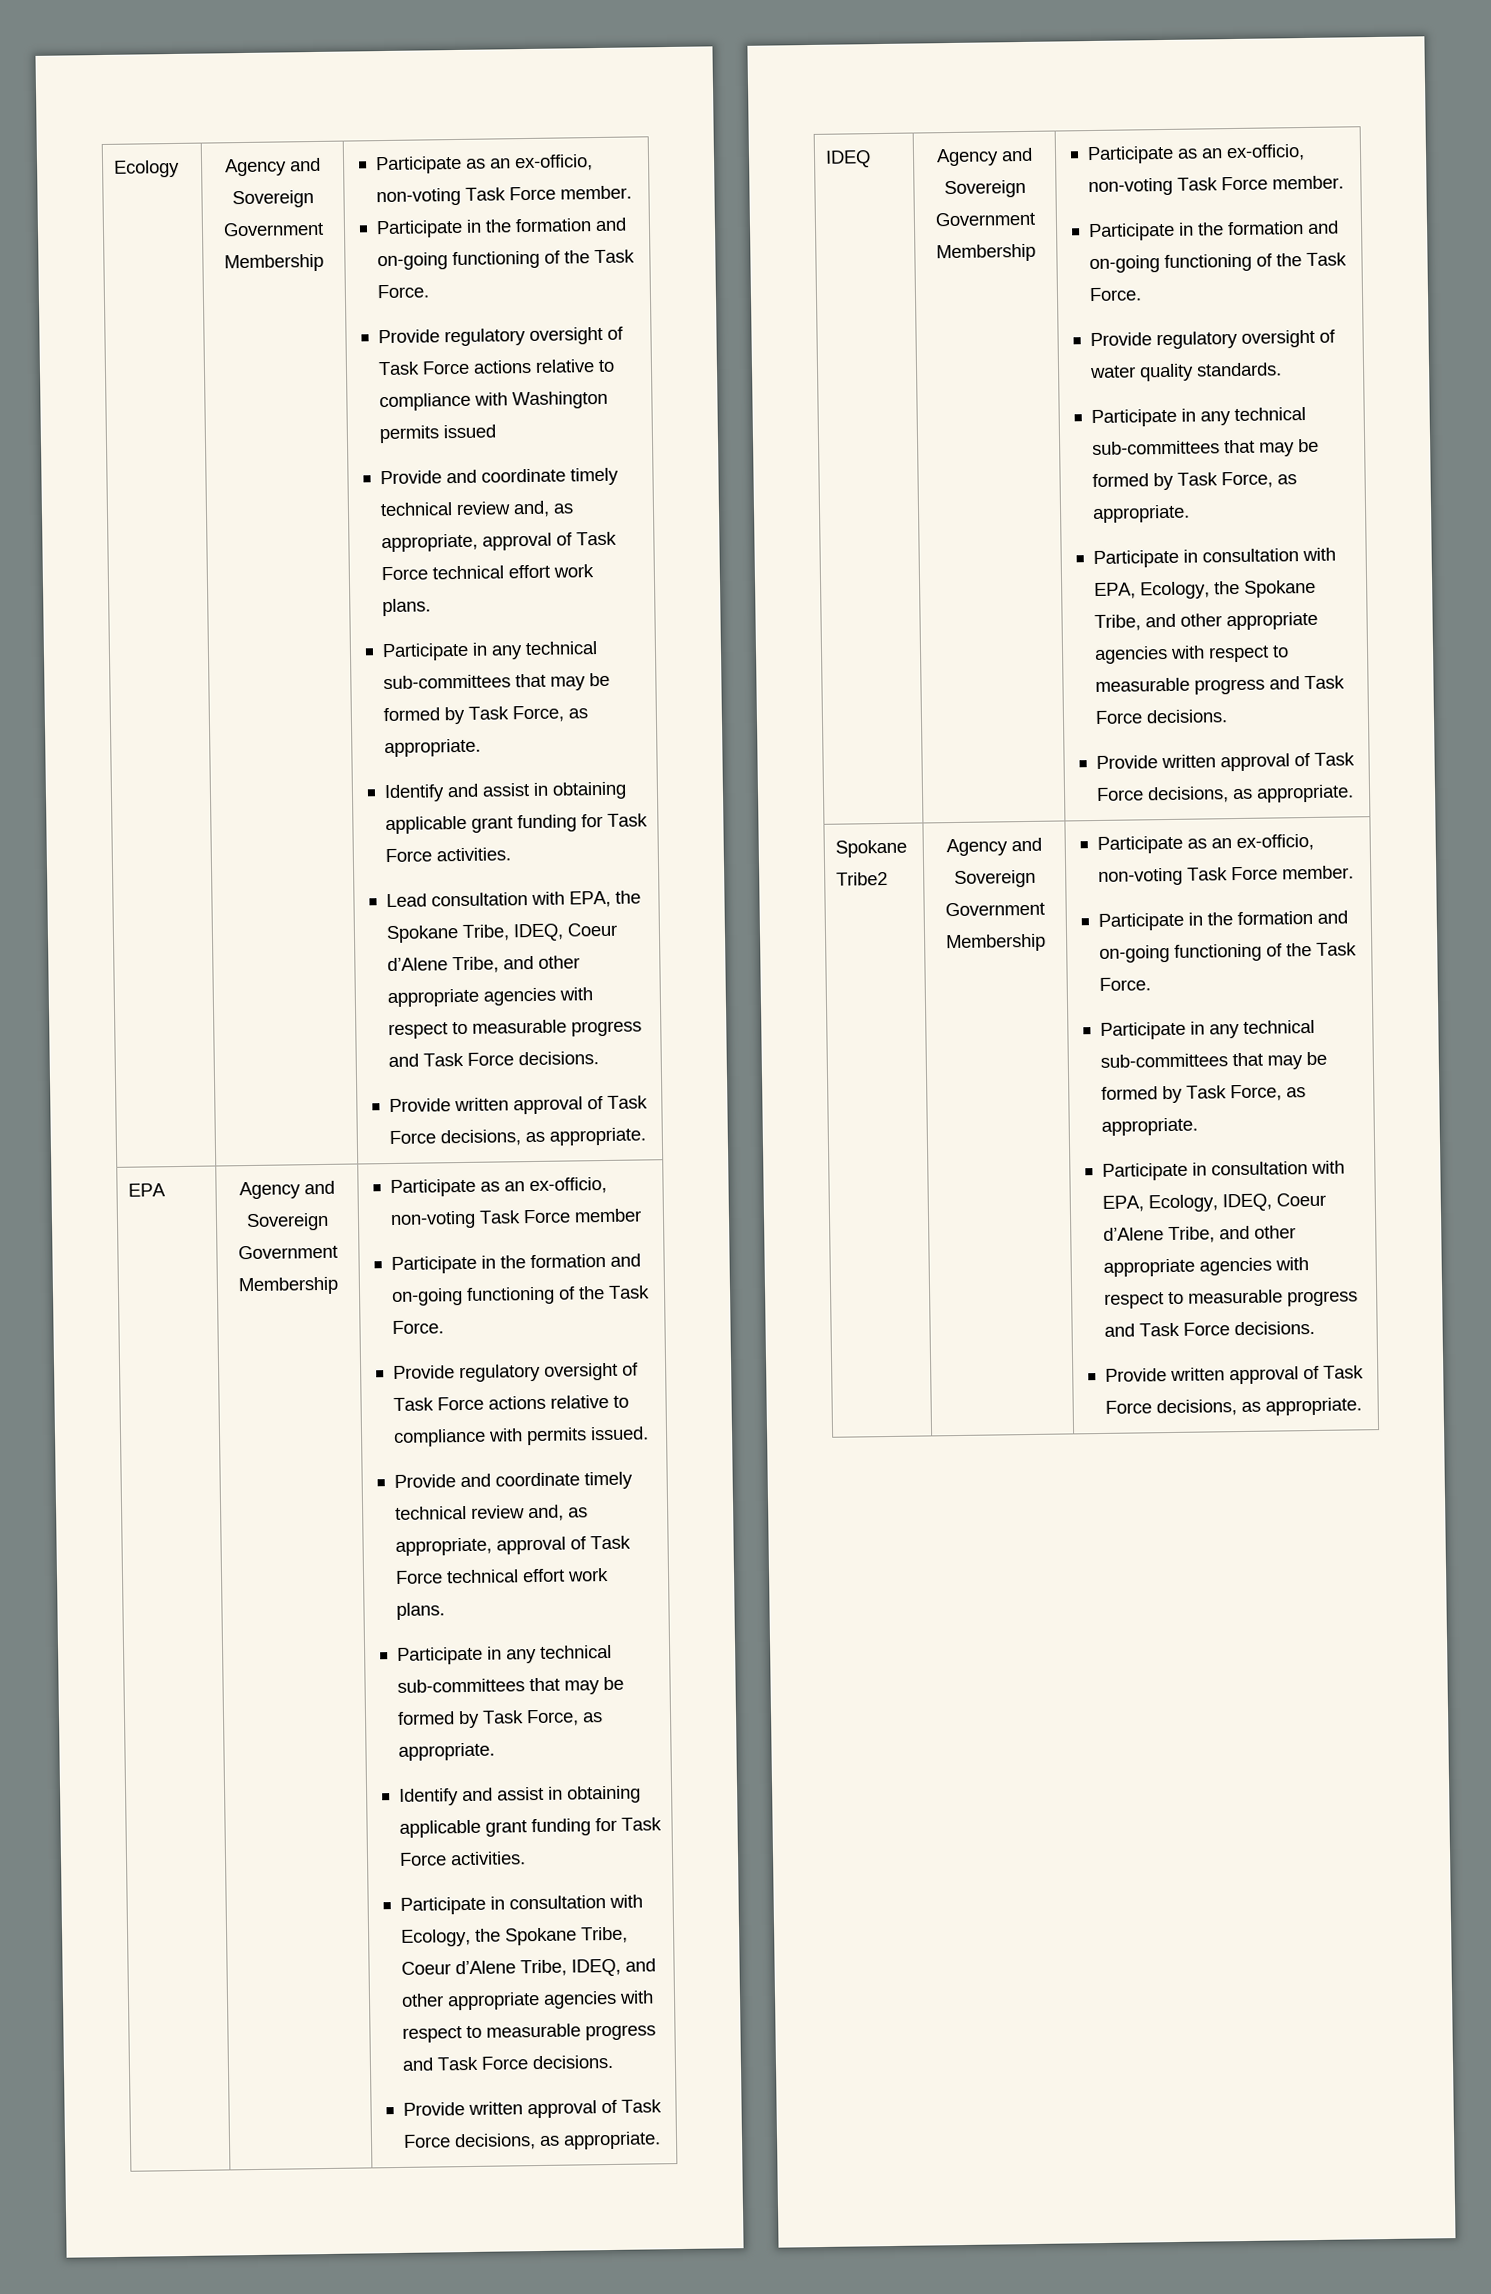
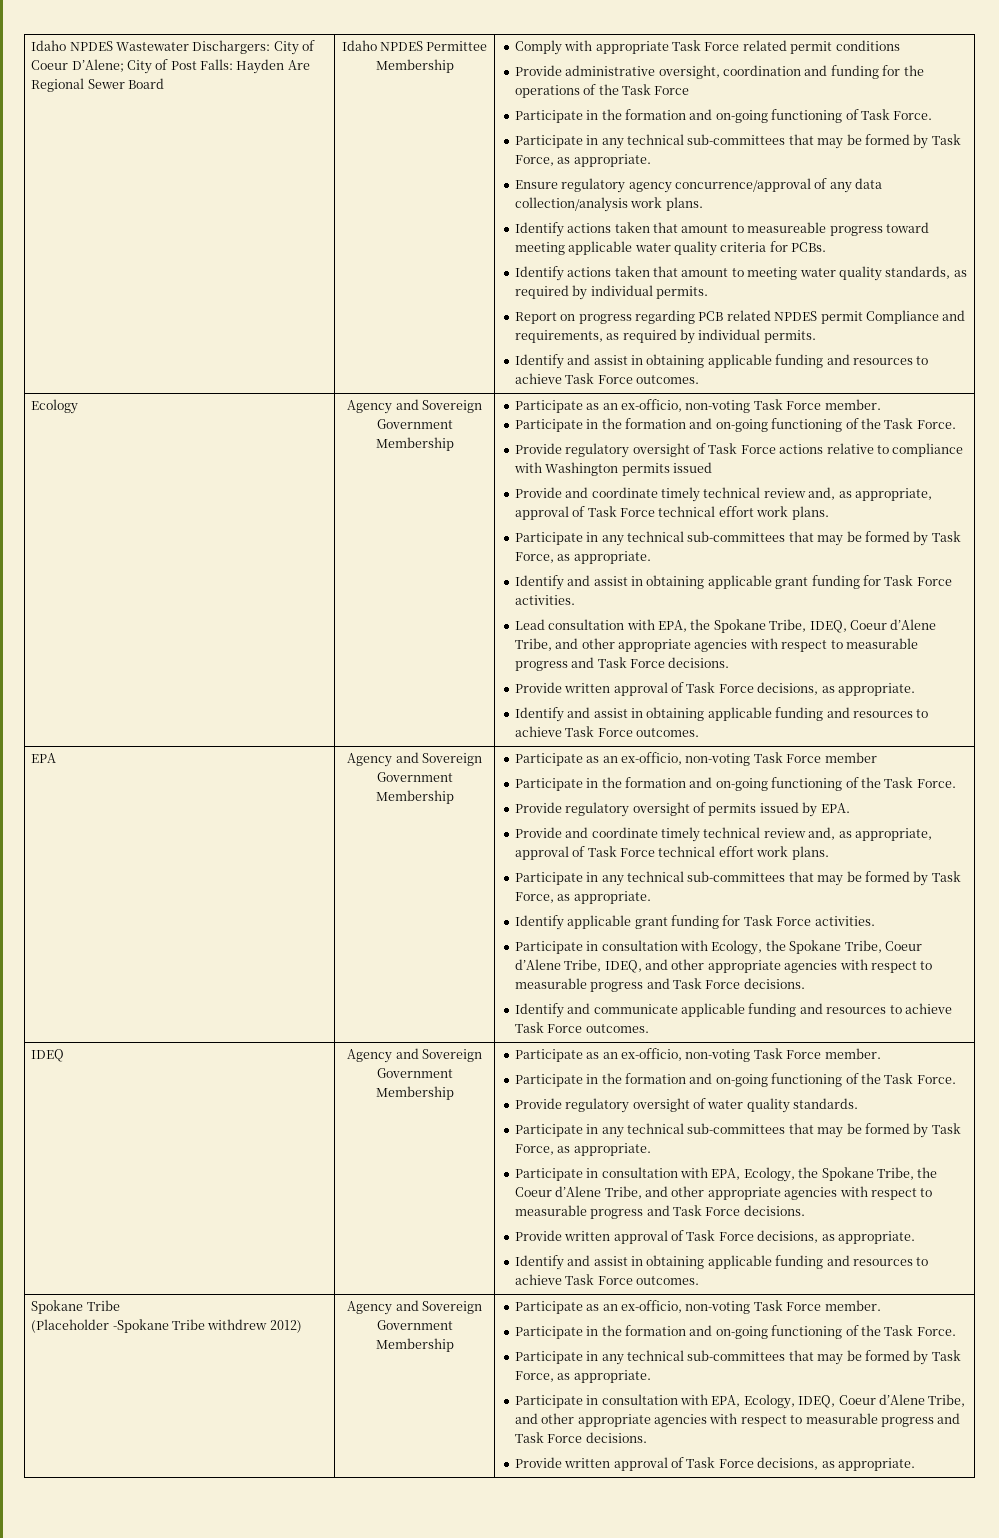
+ Idaho NPDES Wastewater Dischargers: City of Coeur D’Alene; City of Post Falls: Hayden Are Regional Sewer Board | Idaho NPDES Permittee Membership | Comply with appropriate Task Force related permit conditions
+ Provide administrative oversight, coordination and funding for the operations of the Task Force
+ Participate in the formation and on-going functioning of Task Force.
+ Participate in any technical sub-committees that may be formed by Task Force, as appropriate.
+ Ensure regulatory agency concurrence/approval of any data collection/analysis work plans.
+ Identify actions taken that amount to measureable progress toward meeting applicable water quality criteria for PCBs.
+ Identify actions taken that amount to meeting water quality standards, as required by individual permits.
+ Report on progress regarding PCB related NPDES permit Compliance and requirements, as required by individual permits.
+ Identify and assist in obtaining applicable funding and resources to achieve Task Force outcomes.
  Lead consultation with EPA, the Spokane Tribe, IDEQ, Coeur d’Alene Tribe, and other appropriate agencies with respect to measurable progress and Task Force decisions.
  Provide written approval of Task Force decisions, as appropriate.
+ Identify and assist in obtaining applicable funding and resources to achieve Task Force outcomes.
- Provide regulatory oversight of Task Force actions relative to compliance with permits issued.
+ Provide regulatory oversight of permits issued by EPA.
  Provide and coordinate timely technical review and, as appropriate, approval of Task Force technical effort work plans.
  Participate in any technical sub-committees that may be formed by Task Force, as appropriate.
- Identify and assist in obtaining applicable grant funding for Task Force activities.
+ Identify applicable grant funding for Task Force activities.
  Participate in consultation with Ecology, the Spokane Tribe, Coeur d’Alene Tribe, IDEQ, and other appropriate agencies with respect to measurable progress and Task Force decisions.
- Provide written approval of Task Force decisions, as appropriate.
+ Identify and communicate applicable funding and resources to achieve Task Force outcomes.
- Participate in consultation with EPA, Ecology, the Spokane Tribe, and other appropriate agencies with respect to measurable progress and Task Force decisions.
+ Participate in consultation with EPA, Ecology, the Spokane Tribe, the Coeur d’Alene Tribe, and other appropriate agencies with respect to measurable progress and Task Force decisions.
  Provide written approval of Task Force decisions, as appropriate.
- Spokane Tribe2
+ Identify and assist in obtaining applicable funding and resources to achieve Task Force outcomes.
+ Spokane Tribe
+ (Placeholder -Spokane Tribe withdrew 2012)

